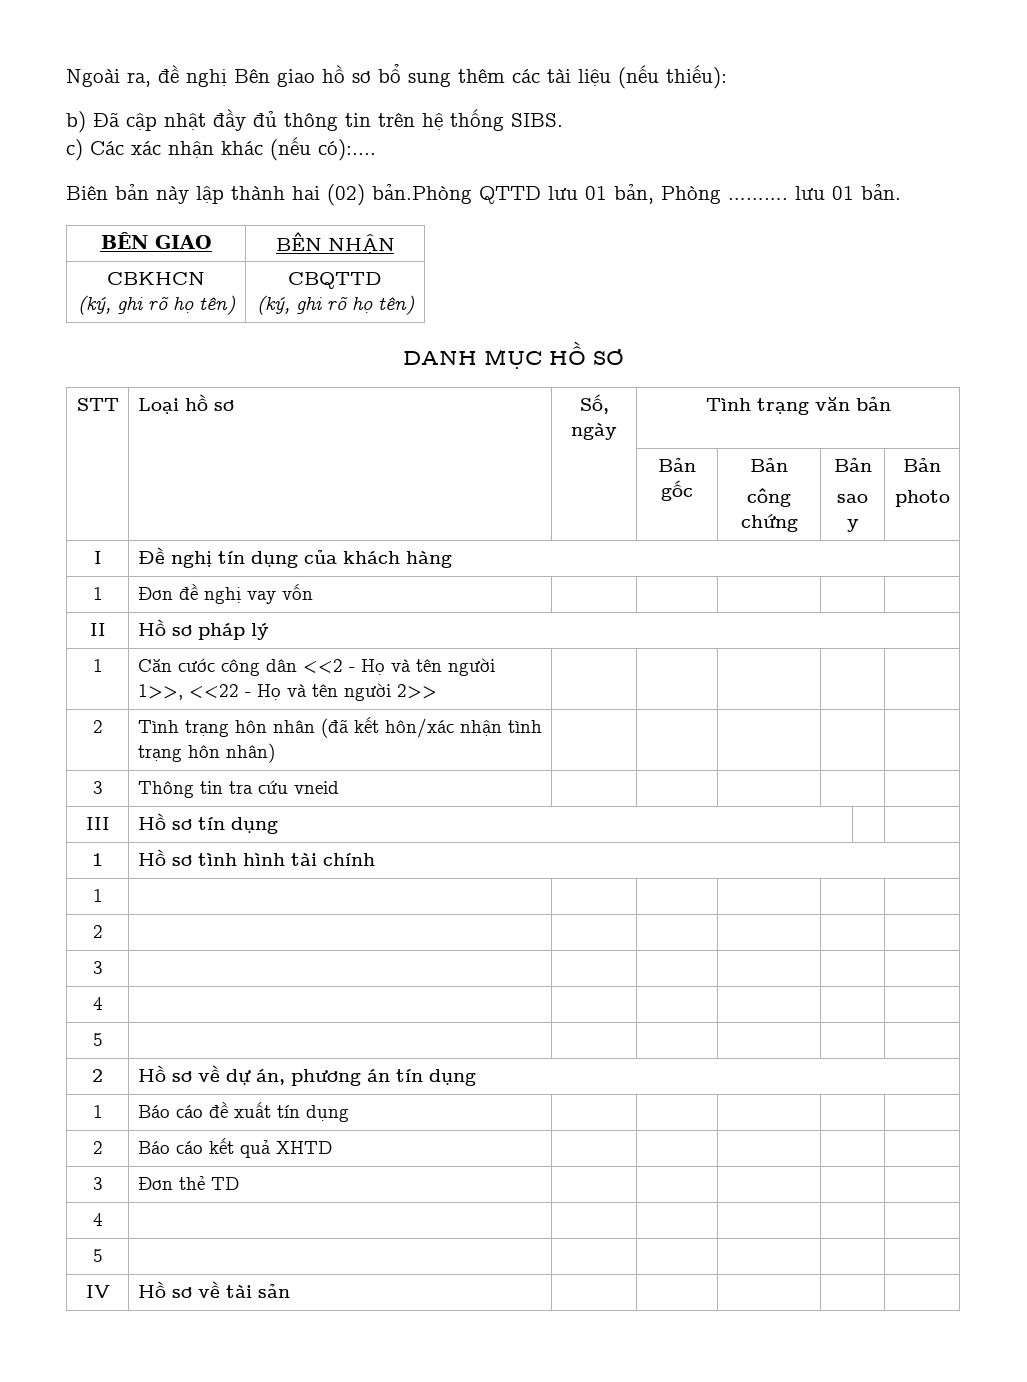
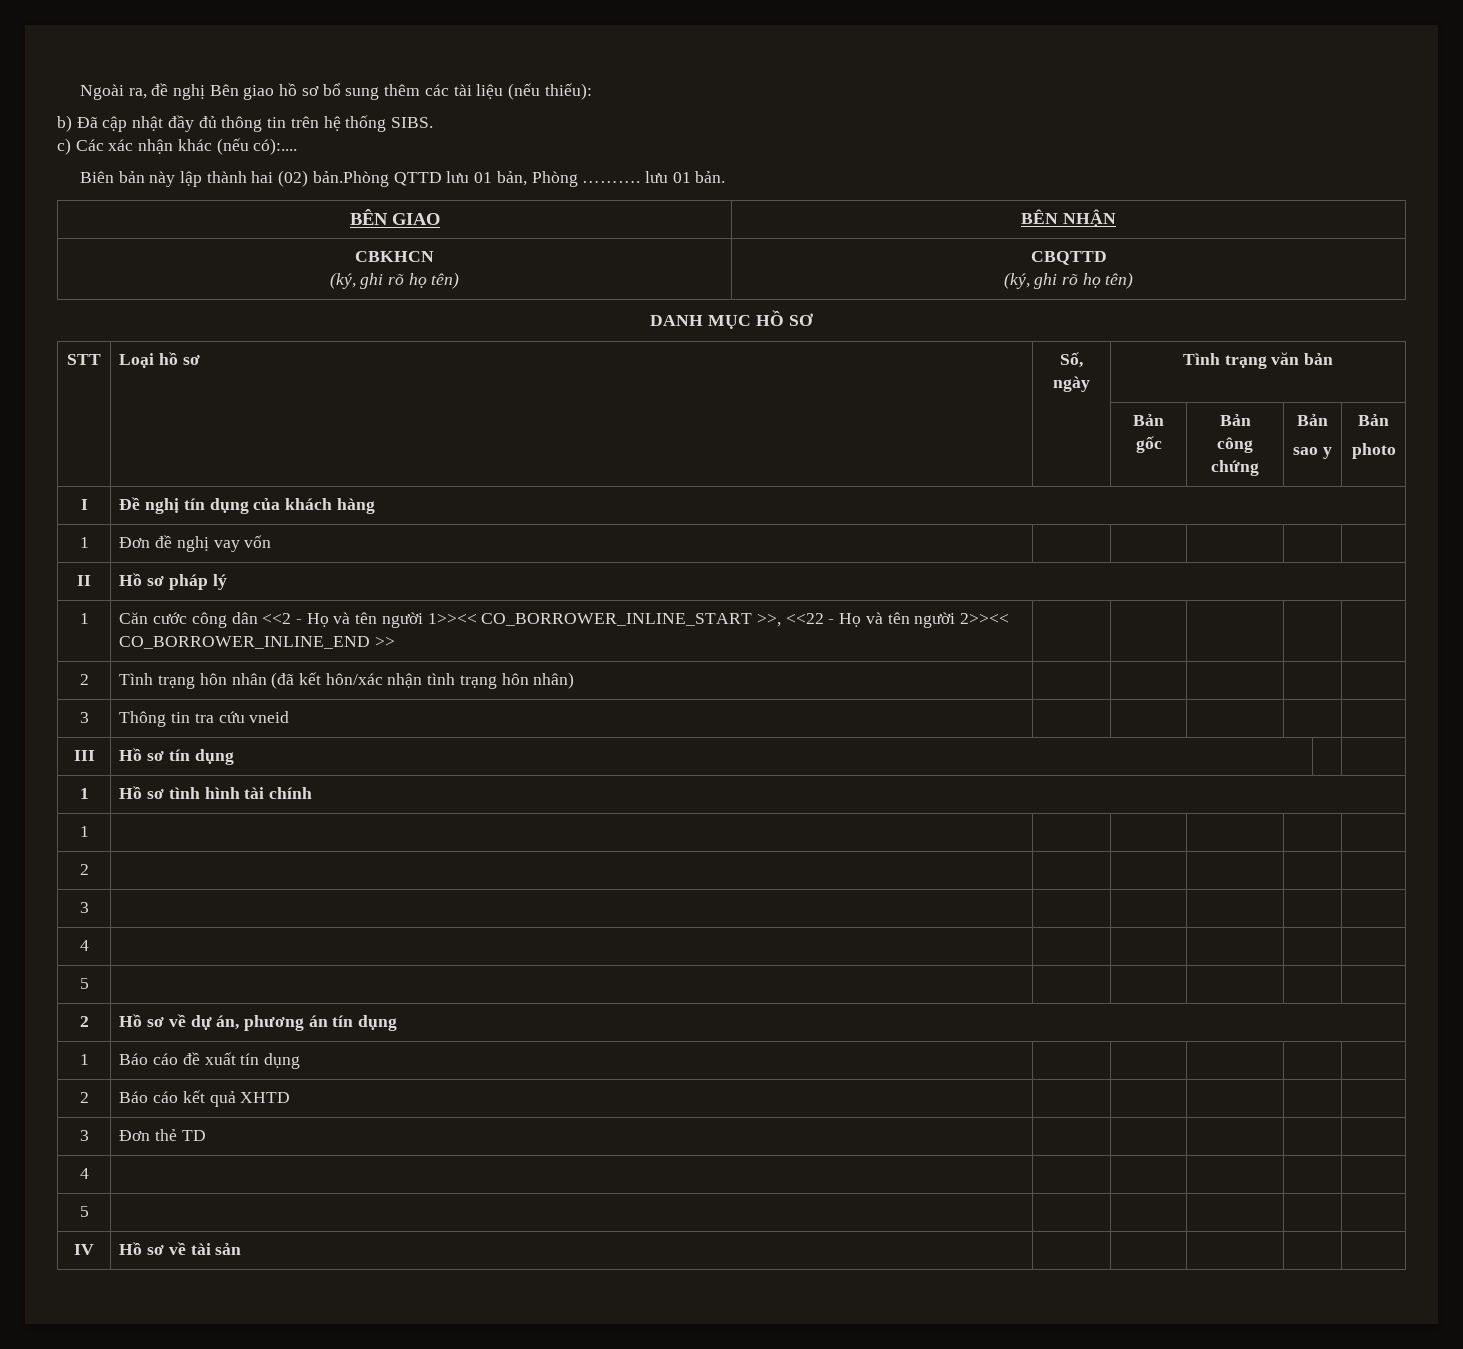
- 1 | Căn cước công dân <<2 - Họ và tên người 1>>, <<22 - Họ và tên người 2>> | | | | |
+ 1 | Căn cước công dân <<2 - Họ và tên người 1>><< CO_BORROWER_INLINE_START >>, <<22 - Họ và tên người 2>><< CO_BORROWER_INLINE_END >> | | | | |

